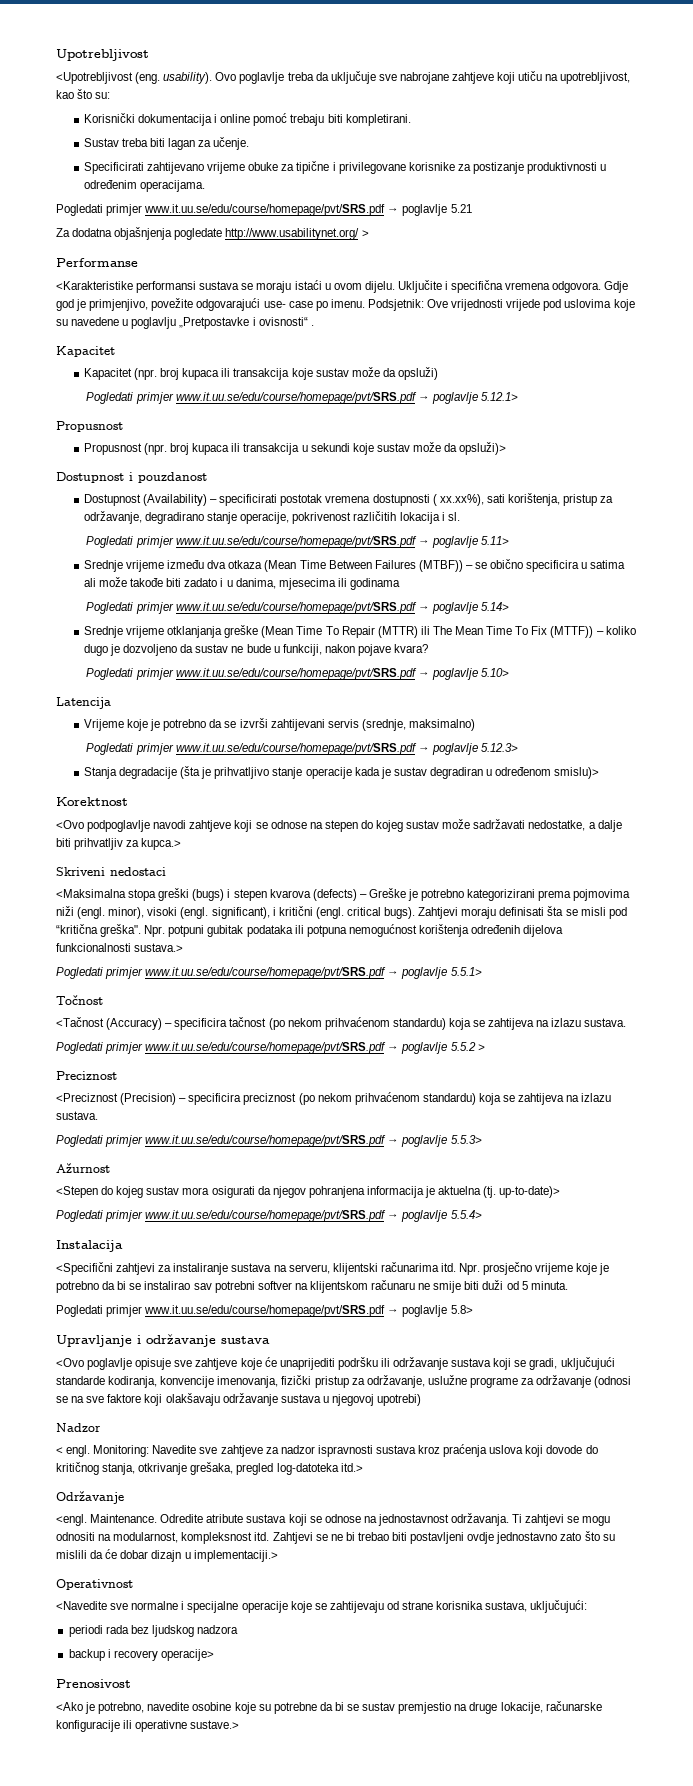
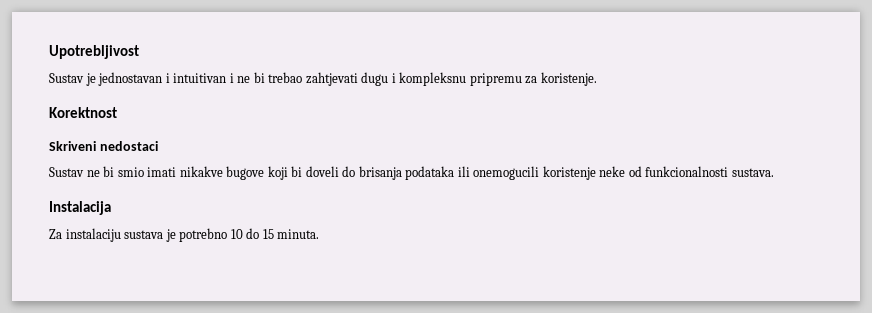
- <Upotrebljivost (eng. usability). Ovo poglavlje treba da uključuje sve nabrojane zahtjeve koji utiču na upotrebljivost, kao što su:
- Korisnički dokumentacija i online pomoć trebaju biti kompletirani.
- Sustav treba biti lagan za učenje.
- Specificirati zahtijevano vrijeme obuke za tipične i privilegovane korisnike za postizanje produktivnosti u određenim operacijama.
- Pogledati primjer www.it.uu.se/edu/course/homepage/pvt/SRS.pdf → poglavlje 5.21
- Za dodatna objašnjenja pogledate http://www.usabilitynet.org/ >
- Performanse
- <Karakteristike performansi sustava se moraju istaći u ovom dijelu. Uključite i specifična vremena odgovora. Gdje god je primjenjivo, povežite odgovarajući use- case po imenu. Podsjetnik: Ove vrijednosti vrijede pod uslovima koje su navedene u poglavlju „Pretpostavke i ovisnosti“ .
- Kapacitet
- Kapacitet (npr. broj kupaca ili transakcija koje sustav može da opsluži)
- Pogledati primjer www.it.uu.se/edu/course/homepage/pvt/SRS.pdf → poglavlje 5.12.1>
- Propusnost
- Propusnost (npr. broj kupaca ili transakcija u sekundi koje sustav može da opsluži)>
- Dostupnost i pouzdanost
- Dostupnost (Availability) – specificirati postotak vremena dostupnosti ( xx.xx%), sati korištenja, pristup za održavanje, degradirano stanje operacije, pokrivenost različitih lokacija i sl.
- Pogledati primjer www.it.uu.se/edu/course/homepage/pvt/SRS.pdf → poglavlje 5.11>
- Srednje vrijeme između dva otkaza (Mean Time Between Failures (MTBF)) – se obično specificira u satima ali može takođe biti zadato i u danima, mjesecima ili godinama
- Pogledati primjer www.it.uu.se/edu/course/homepage/pvt/SRS.pdf → poglavlje 5.14>
- Srednje vrijeme otklanjanja greške (Mean Time To Repair (MTTR) ili The Mean Time To Fix (MTTF)) – koliko dugo je dozvoljeno da sustav ne bude u funkciji, nakon pojave kvara?
- Pogledati primjer www.it.uu.se/edu/course/homepage/pvt/SRS.pdf → poglavlje 5.10>
- Latencija
- Vrijeme koje je potrebno da se izvrši zahtijevani servis (srednje, maksimalno)
- Pogledati primjer www.it.uu.se/edu/course/homepage/pvt/SRS.pdf → poglavlje 5.12.3>
- Stanja degradacije (šta je prihvatljivo stanje operacije kada je sustav degradiran u određenom smislu)>
+ Sustav je jednostavan i intuitivan i ne bi trebao zahtjevati dugu i kompleksnu pripremu za koristenje.
  Korektnost
- <Ovo podpoglavlje navodi zahtjeve koji se odnose na stepen do kojeg sustav može sadržavati nedostatke, a dalje biti prihvatljiv za kupca.>
  Skriveni nedostaci
- <Maksimalna stopa greški (bugs) i stepen kvarova (defects) – Greške je potrebno kategorizirani prema pojmovima niži (engl. minor), visoki (engl. significant), i kritični (engl. critical bugs). Zahtjevi moraju definisati šta se misli pod “kritična greška". Npr. potpuni gubitak podataka ili potpuna nemogućnost korištenja određenih dijelova funkcionalnosti sustava.>
- Pogledati primjer www.it.uu.se/edu/course/homepage/pvt/SRS.pdf → poglavlje 5.5.1>
- Točnost
- <Tačnost (Accuracy) – specificira tačnost (po nekom prihvaćenom standardu) koja se zahtijeva na izlazu sustava.
- Pogledati primjer www.it.uu.se/edu/course/homepage/pvt/SRS.pdf → poglavlje 5.5.2 >
- Preciznost
- <Preciznost (Precision) – specificira preciznost (po nekom prihvaćenom standardu) koja se zahtijeva na izlazu sustava.
- Pogledati primjer www.it.uu.se/edu/course/homepage/pvt/SRS.pdf → poglavlje 5.5.3>
- Ažurnost
- <Stepen do kojeg sustav mora osigurati da njegov pohranjena informacija je aktuelna (tj. up-to-date)>
- Pogledati primjer www.it.uu.se/edu/course/homepage/pvt/SRS.pdf → poglavlje 5.5.4>
+ Sustav ne bi smio imati nikakve bugove koji bi doveli do brisanja podataka ili onemogucili koristenje neke od funkcionalnosti sustava.
  Instalacija
- <Specifični zahtjevi za instaliranje sustava na serveru, klijentski računarima itd. Npr. prosječno vrijeme koje je potrebno da bi se instalirao sav potrebni softver na klijentskom računaru ne smije biti duži od 5 minuta.
- Pogledati primjer www.it.uu.se/edu/course/homepage/pvt/SRS.pdf → poglavlje 5.8>
- Upravljanje i održavanje sustava
- <Ovo poglavlje opisuje sve zahtjeve koje će unaprijediti podršku ili održavanje sustava koji se gradi, uključujući standarde kodiranja, konvencije imenovanja, fizički pristup za održavanje, uslužne programe za održavanje (odnosi se na sve faktore koji olakšavaju održavanje sustava u njegovoj upotrebi)
- Nadzor
- < engl. Monitoring: Navedite sve zahtjeve za nadzor ispravnosti sustava kroz praćenja uslova koji dovode do kritičnog stanja, otkrivanje grešaka, pregled log-datoteka itd.>
- Održavanje
- <engl. Maintenance. Odredite atribute sustava koji se odnose na jednostavnost održavanja. Ti zahtjevi se mogu odnositi na modularnost, kompleksnost itd. Zahtjevi se ne bi trebao biti postavljeni ovdje jednostavno zato što su mislili da će dobar dizajn u implementaciji.>
- Operativnost
- <Navedite sve normalne i specijalne operacije koje se zahtijevaju od strane korisnika sustava, uključujući:
- periodi rada bez ljudskog nadzora
- backup i recovery operacije>
- Prenosivost
- <Ako je potrebno, navedite osobine koje su potrebne da bi se sustav premjestio na druge lokacije, računarske konfiguracije ili operativne sustave.>
+ Za instalaciju sustava je potrebno 10 do 15 minuta.

